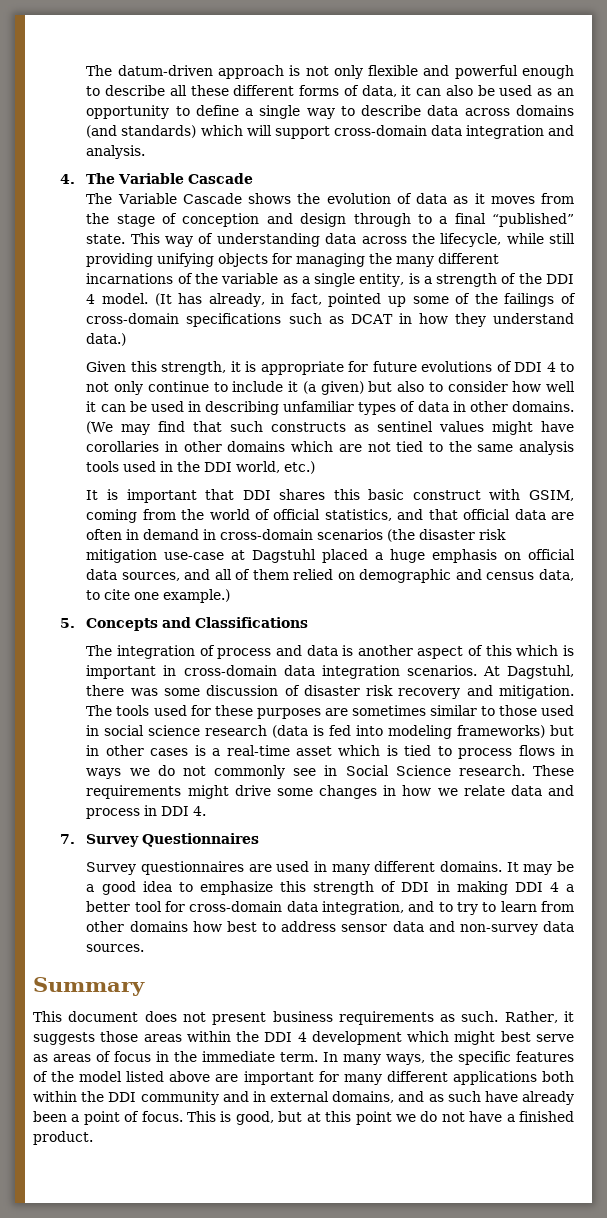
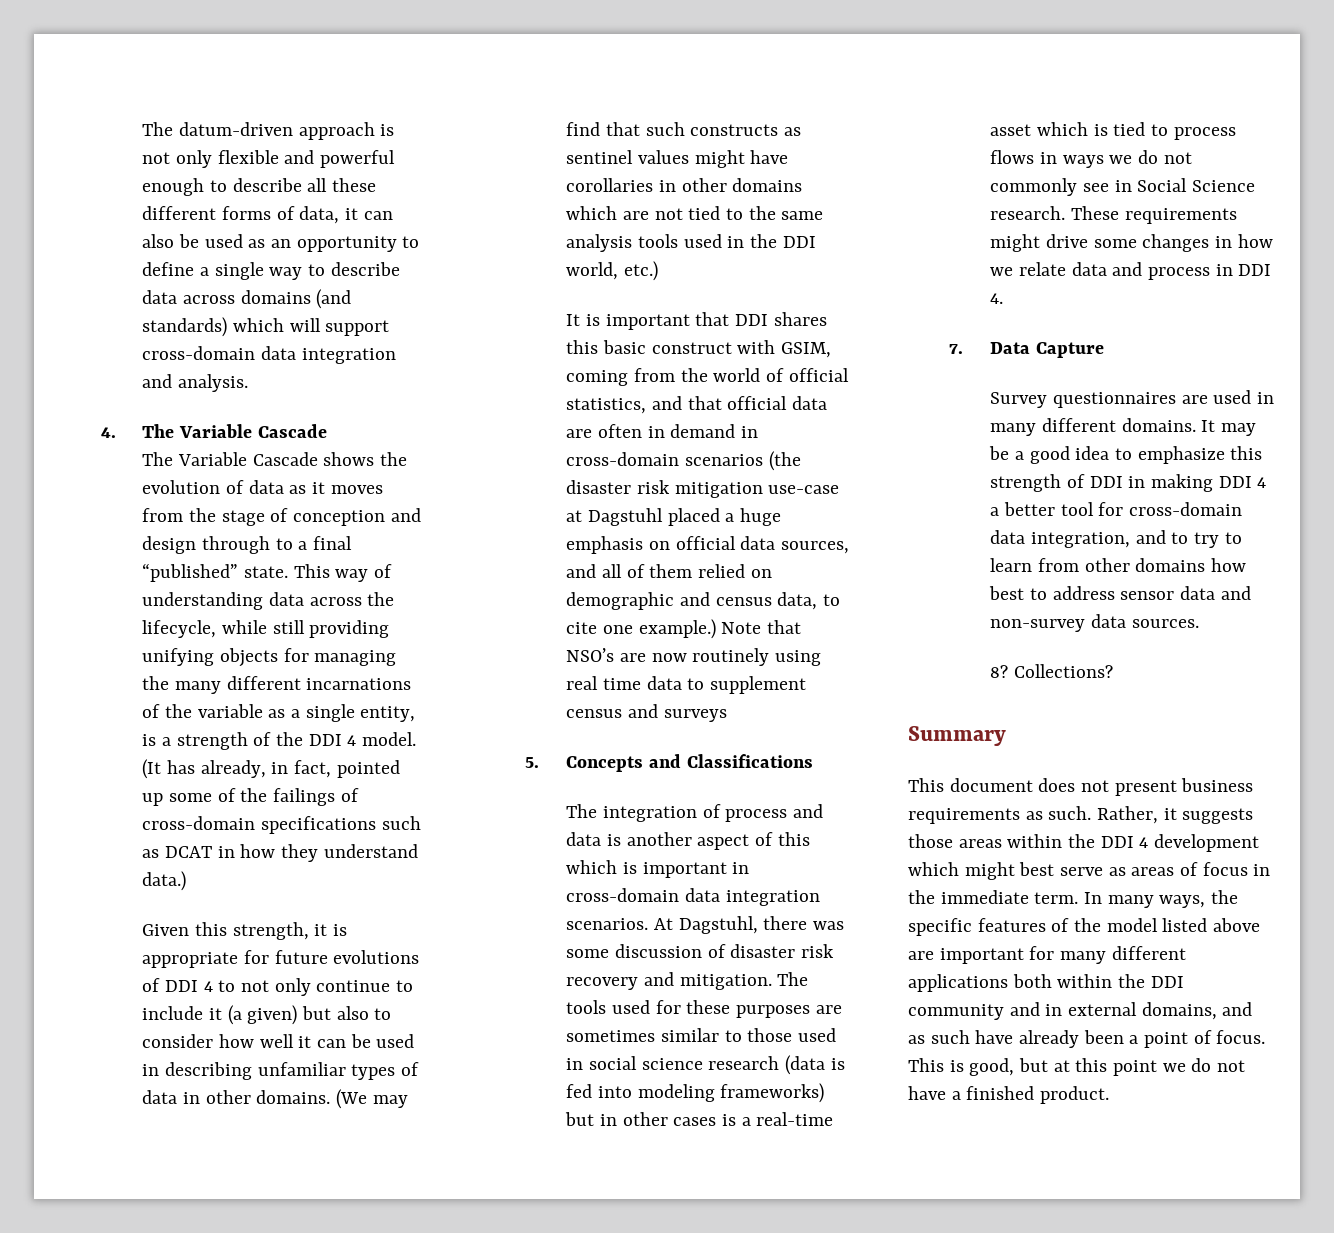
+ Note that NSO’s are now routinely using real time data to supplement census and surveys
- 7. Survey Questionnaires
+ 7. Data Capture
+ 8? Collections?

